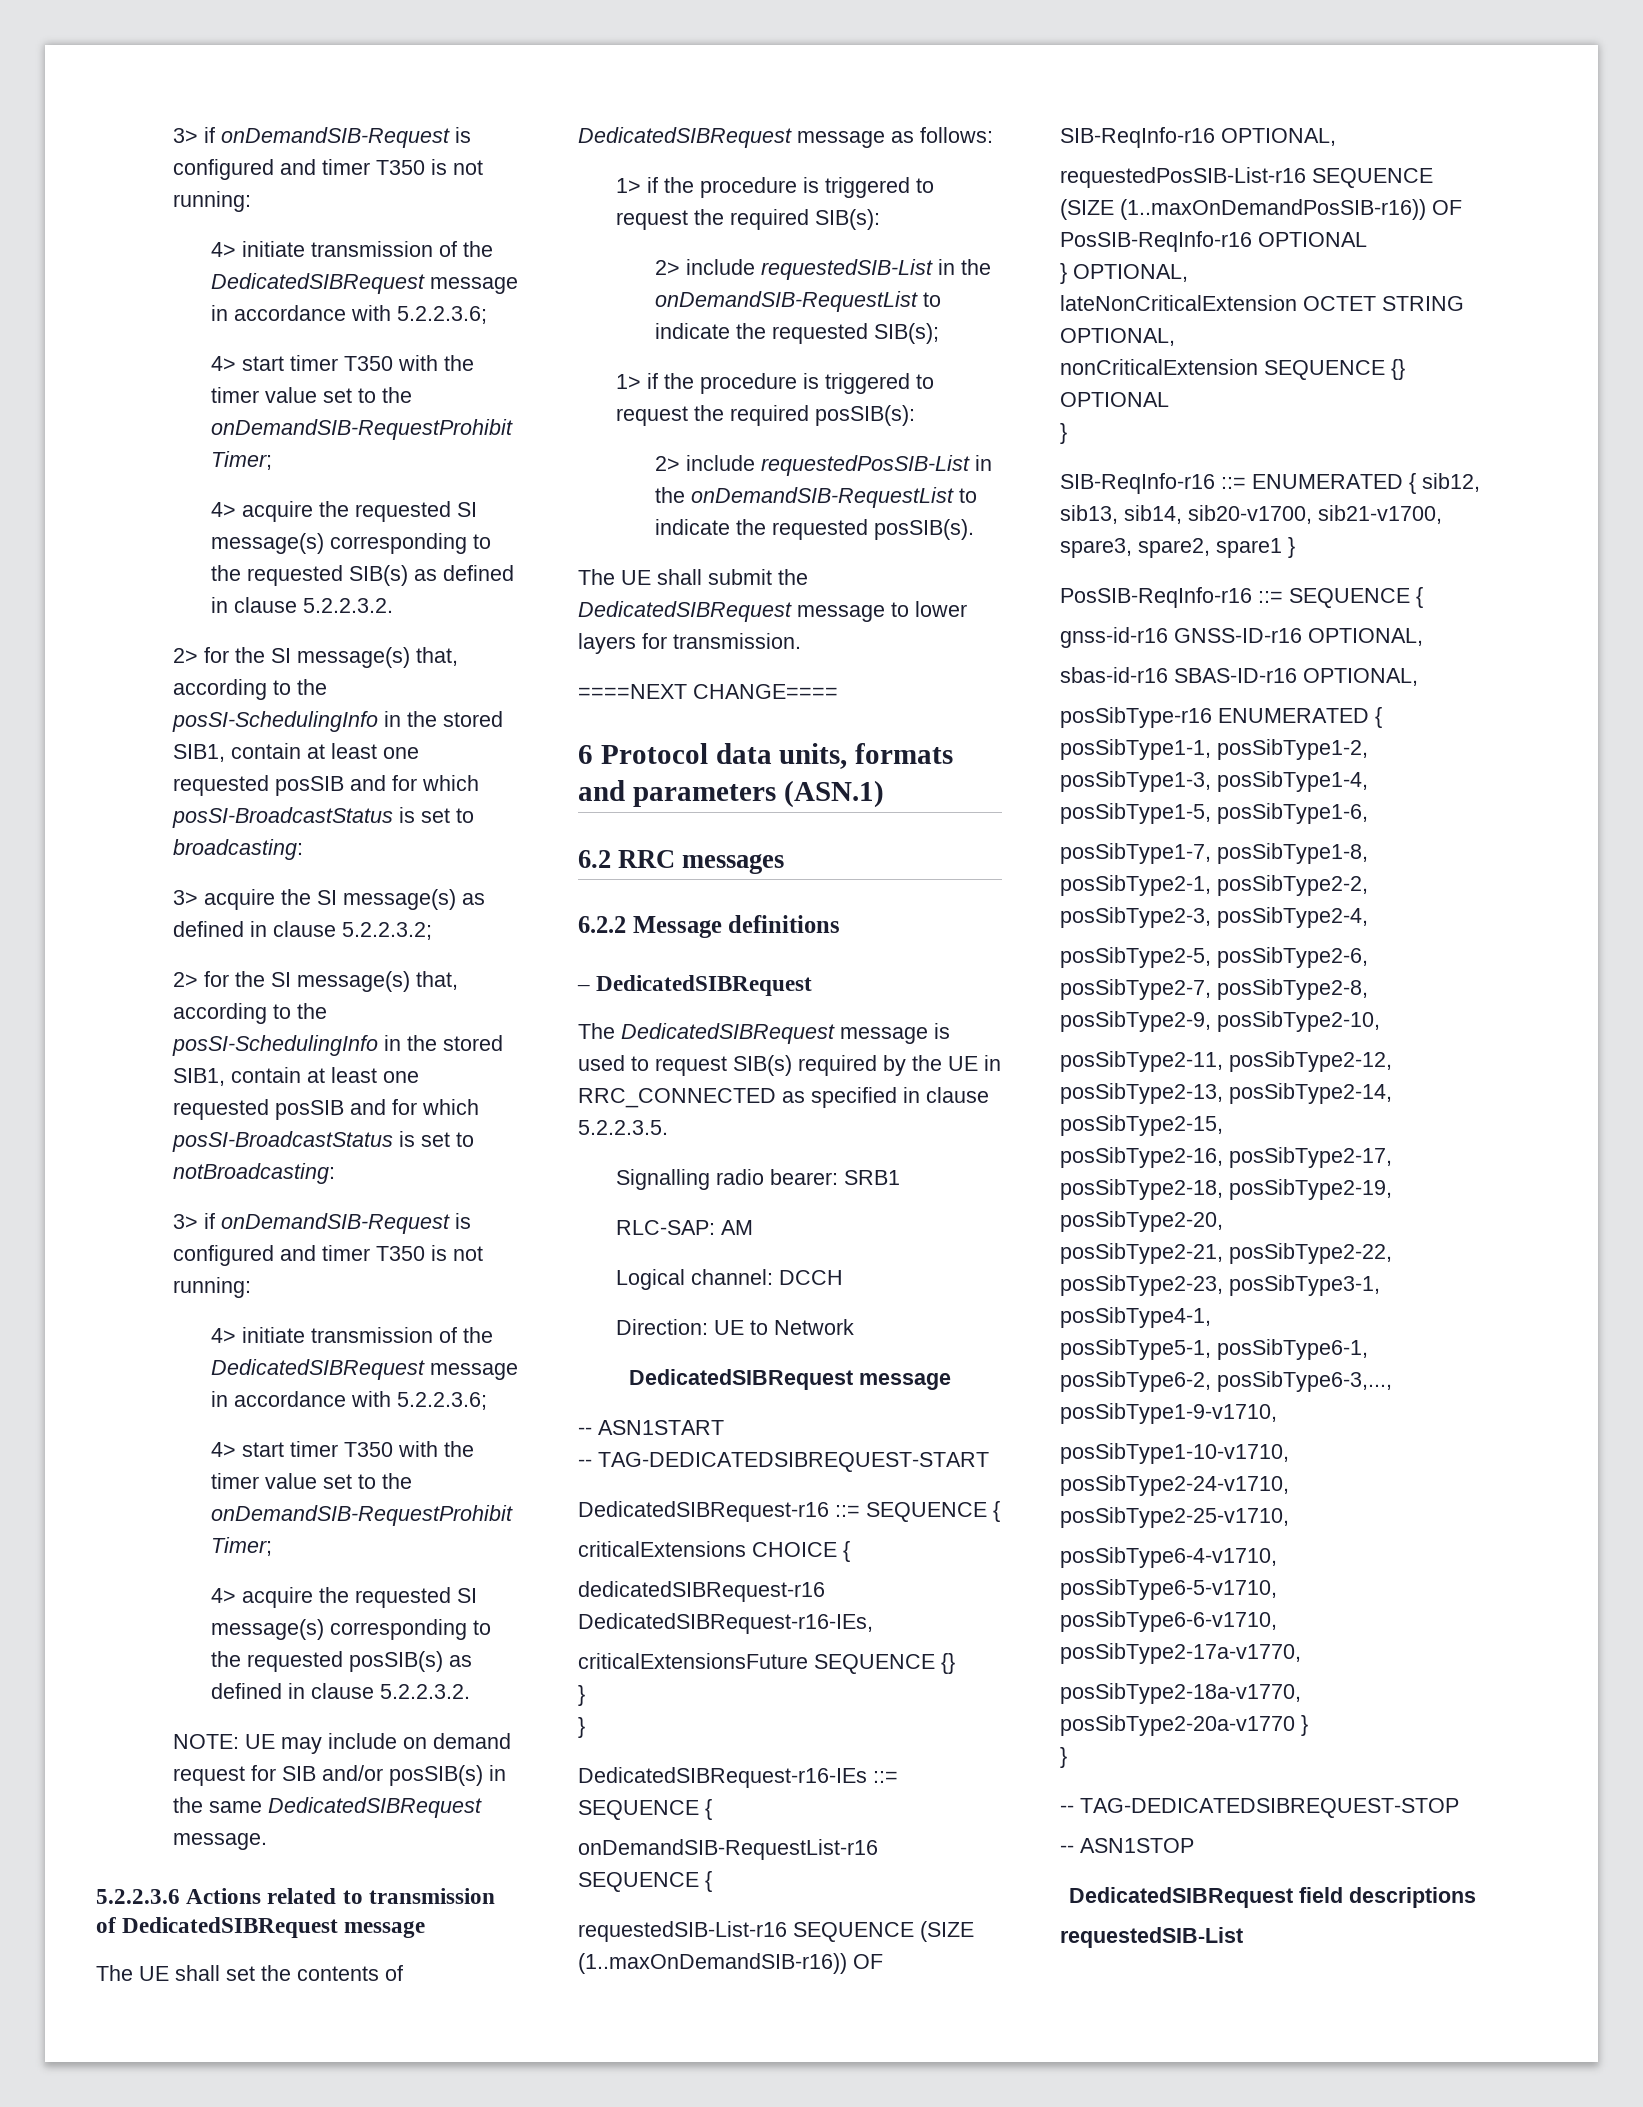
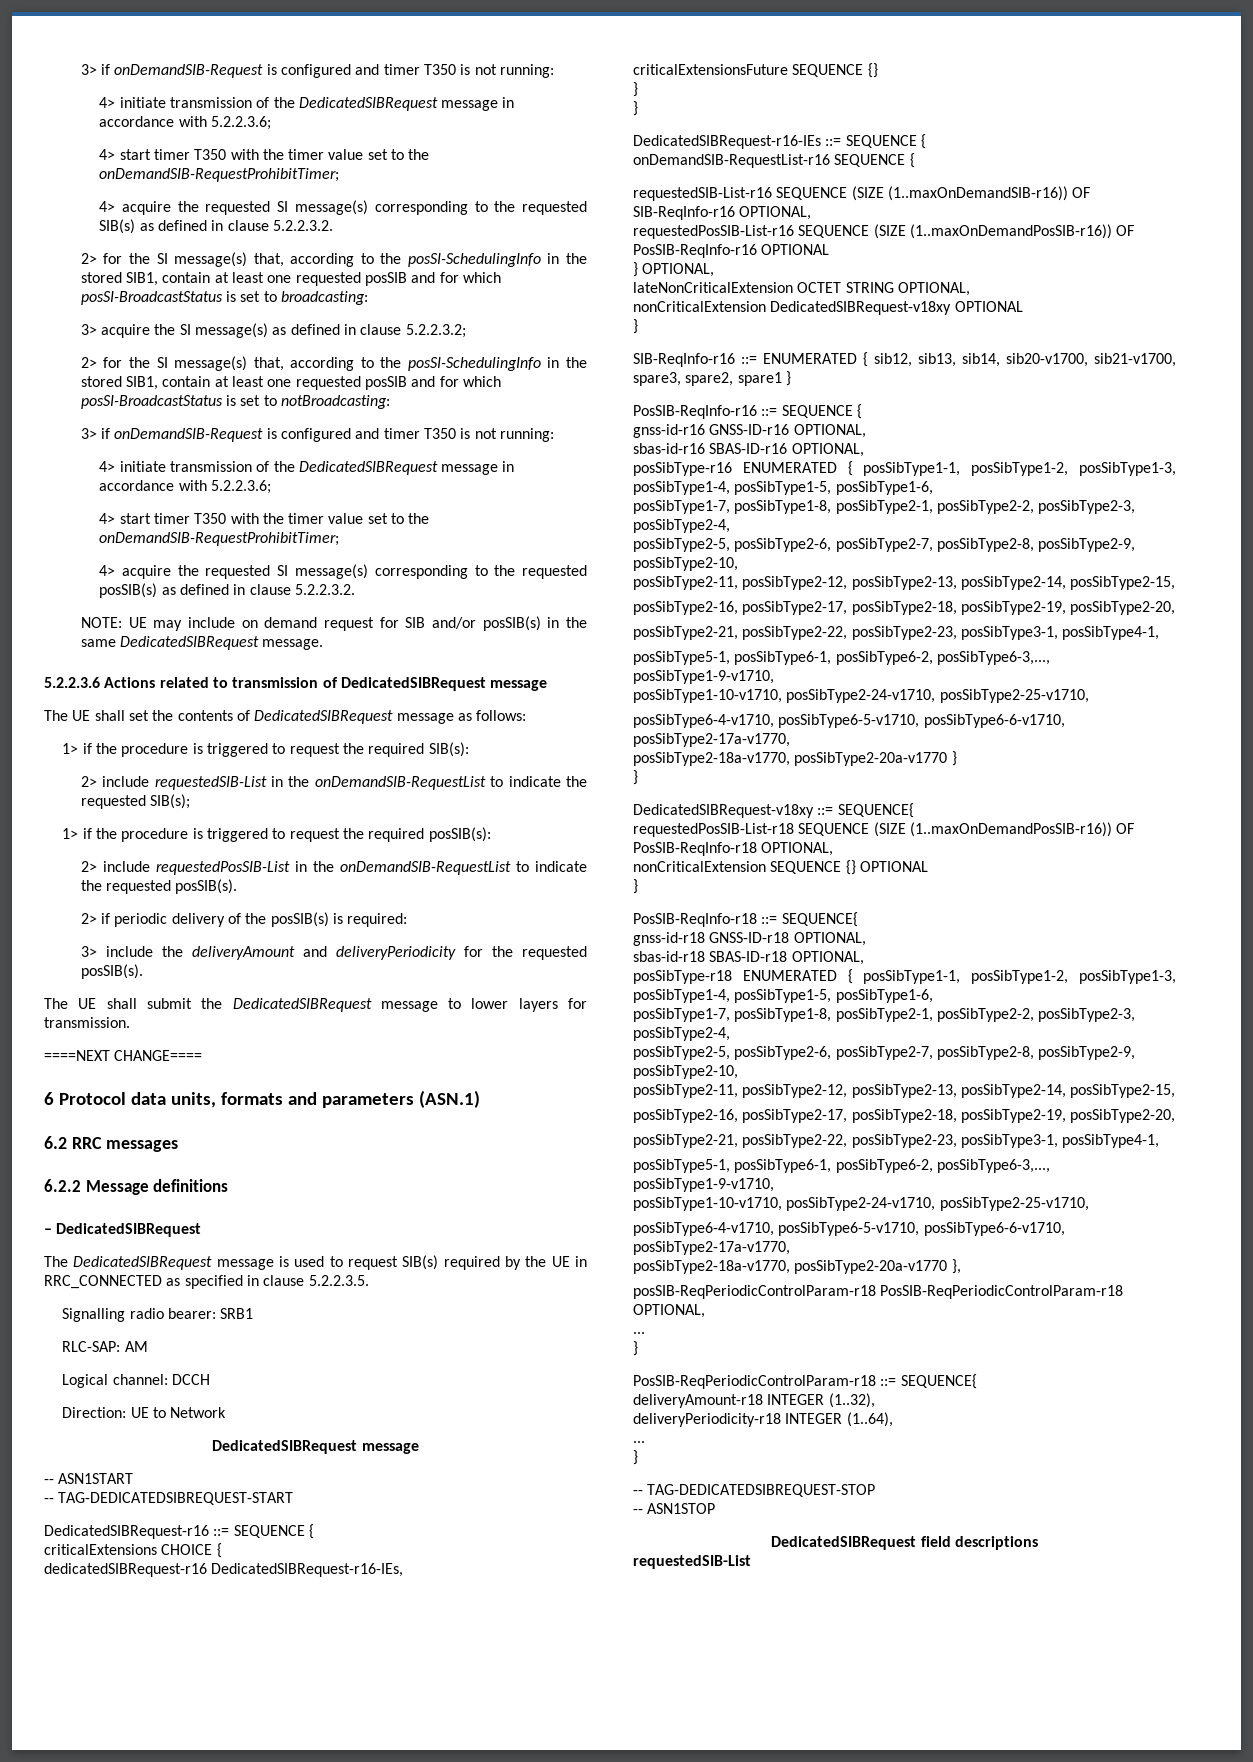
+ 2> if periodic delivery of the posSIB(s) is required:
+ 3> include the deliveryAmount and deliveryPeriodicity for the requested posSIB(s).
- nonCriticalExtension SEQUENCE {} OPTIONAL
+ nonCriticalExtension DedicatedSIBRequest-v18xy OPTIONAL
+ DedicatedSIBRequest-v18xy ::= SEQUENCE{
+ requestedPosSIB-List-r18 SEQUENCE (SIZE (1..maxOnDemandPosSIB-r16)) OF PosSIB-ReqInfo-r18 OPTIONAL,
+ nonCriticalExtension SEQUENCE {} OPTIONAL
+ }
+ PosSIB-ReqInfo-r18 ::= SEQUENCE{
+ gnss-id-r18 GNSS-ID-r18 OPTIONAL,
+ sbas-id-r18 SBAS-ID-r18 OPTIONAL,
+ posSibType-r18 ENUMERATED { posSibType1-1, posSibType1-2, posSibType1-3, posSibType1-4, posSibType1-5, posSibType1-6,
+ posSibType1-7, posSibType1-8, posSibType2-1, posSibType2-2, posSibType2-3, posSibType2-4,
+ posSibType2-5, posSibType2-6, posSibType2-7, posSibType2-8, posSibType2-9, posSibType2-10,
+ posSibType2-11, posSibType2-12, posSibType2-13, posSibType2-14, posSibType2-15,
+ posSibType2-16, posSibType2-17, posSibType2-18, posSibType2-19, posSibType2-20,
+ posSibType2-21, posSibType2-22, posSibType2-23, posSibType3-1, posSibType4-1,
+ posSibType5-1, posSibType6-1, posSibType6-2, posSibType6-3,..., posSibType1-9-v1710,
+ posSibType1-10-v1710, posSibType2-24-v1710, posSibType2-25-v1710,
+ posSibType6-4-v1710, posSibType6-5-v1710, posSibType6-6-v1710, posSibType2-17a-v1770,
+ posSibType2-18a-v1770, posSibType2-20a-v1770 },
+ posSIB-ReqPeriodicControlParam-r18 PosSIB-ReqPeriodicControlParam-r18 OPTIONAL,
+ ...
+ }
+ PosSIB-ReqPeriodicControlParam-r18 ::= SEQUENCE{
+ deliveryAmount-r18 INTEGER (1..32),
+ deliveryPeriodicity-r18 INTEGER (1..64),
+ ...
+ }

